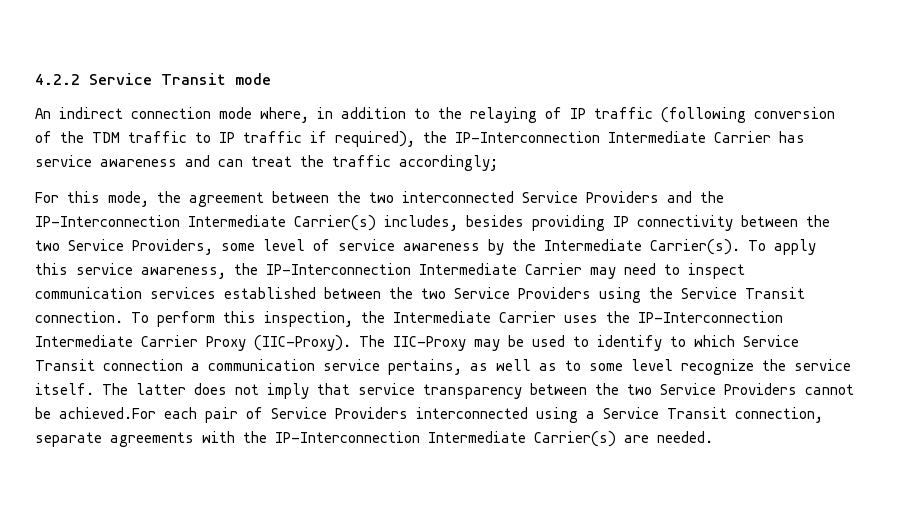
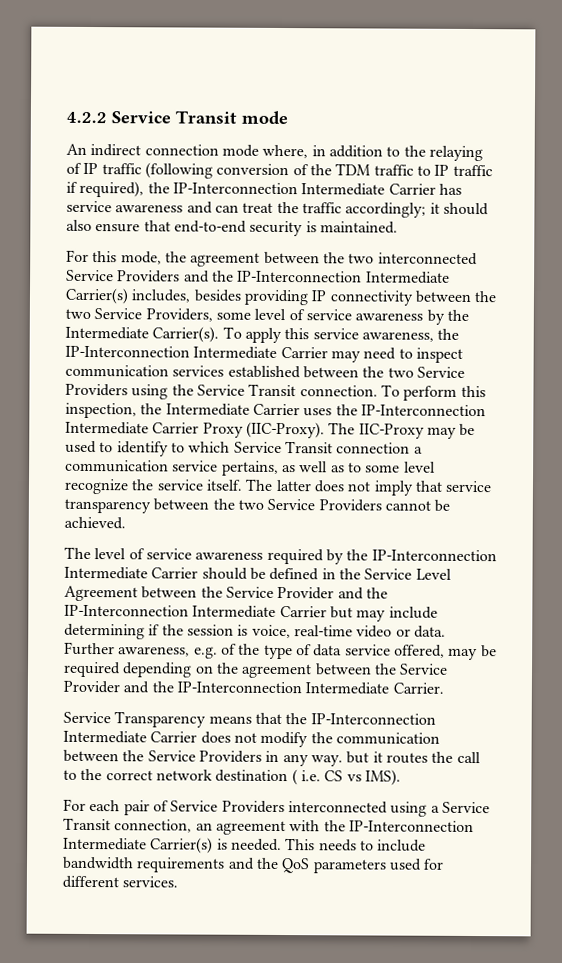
- An indirect connection mode where, in addition to the relaying of IP traffic (following conversion of the TDM traffic to IP traffic if required), the IP-Interconnection Intermediate Carrier has service awareness and can treat the traffic accordingly;
+ An indirect connection mode where, in addition to the relaying of IP traffic (following conversion of the TDM traffic to IP traffic if required), the IP-Interconnection Intermediate Carrier has service awareness and can treat the traffic accordingly; it should also ensure that end-to-end security is maintained.
- The latter does not imply that service transparency between the two Service Providers cannot be achieved.For each pair of Service Providers interconnected using a Service Transit connection, separate agreements with the IP-Interconnection Intermediate Carrier(s) are needed.
+ The latter does not imply that service transparency between the two Service Providers cannot be achieved.
+ The level of service awareness required by the IP-Interconnection Intermediate Carrier should be defined in the Service Level Agreement between the Service Provider and the IP-Interconnection Intermediate Carrier but may include determining if the session is voice, real-time video or data. Further awareness, e.g. of the type of data service offered, may be required depending on the agreement between the Service Provider and the IP-Interconnection Intermediate Carrier.
+ Service Transparency means that the IP-Interconnection Intermediate Carrier does not modify the communication between the Service Providers in any way. but it routes the call to the correct network destination ( i.e. CS vs IMS).
+ For each pair of Service Providers interconnected using a Service Transit connection, an agreement with the IP-Interconnection Intermediate Carrier(s) is needed. This needs to include bandwidth requirements and the QoS parameters used for different services.

